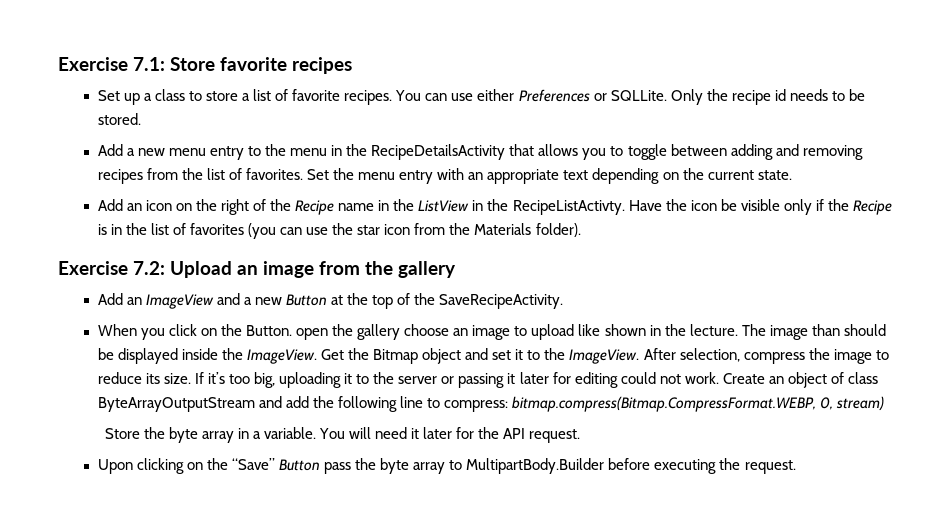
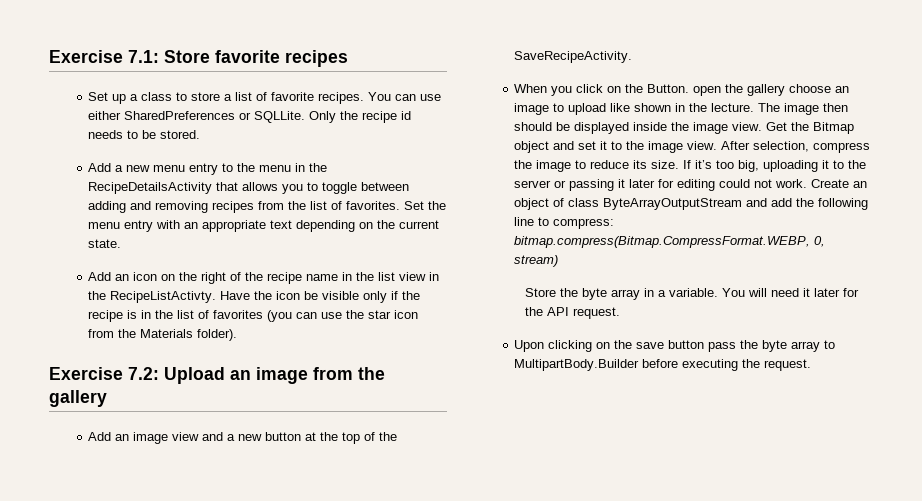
- You can use either Preferences or SQLLite.
+ You can use either SharedPreferences or SQLLite.
- Add an icon on the right of the Recipe name in the ListView in the RecipeListActivty.
+ Add an icon on the right of the recipe name in the list view in the RecipeListActivty.
- Have the icon be visible only if the Recipe is in the list of favorites (you can use the star icon from the Materials folder).
+ Have the icon be visible only if the recipe is in the list of favorites (you can use the star icon from the Materials folder).
- Add an ImageView and a new Button at the top of the SaveRecipeActivity.
+ Add an image view and a new button at the top of the SaveRecipeActivity.
- The image than should be displayed inside the ImageView.
+ The image then should be displayed inside the image view.
- Get the Bitmap object and set it to the ImageView.
+ Get the Bitmap object and set it to the image view.
- Upon clicking on the “Save” Button pass the byte array to MultipartBody.Builder before executing the request.
+ Upon clicking on the save button pass the byte array to MultipartBody.Builder before executing the request.

